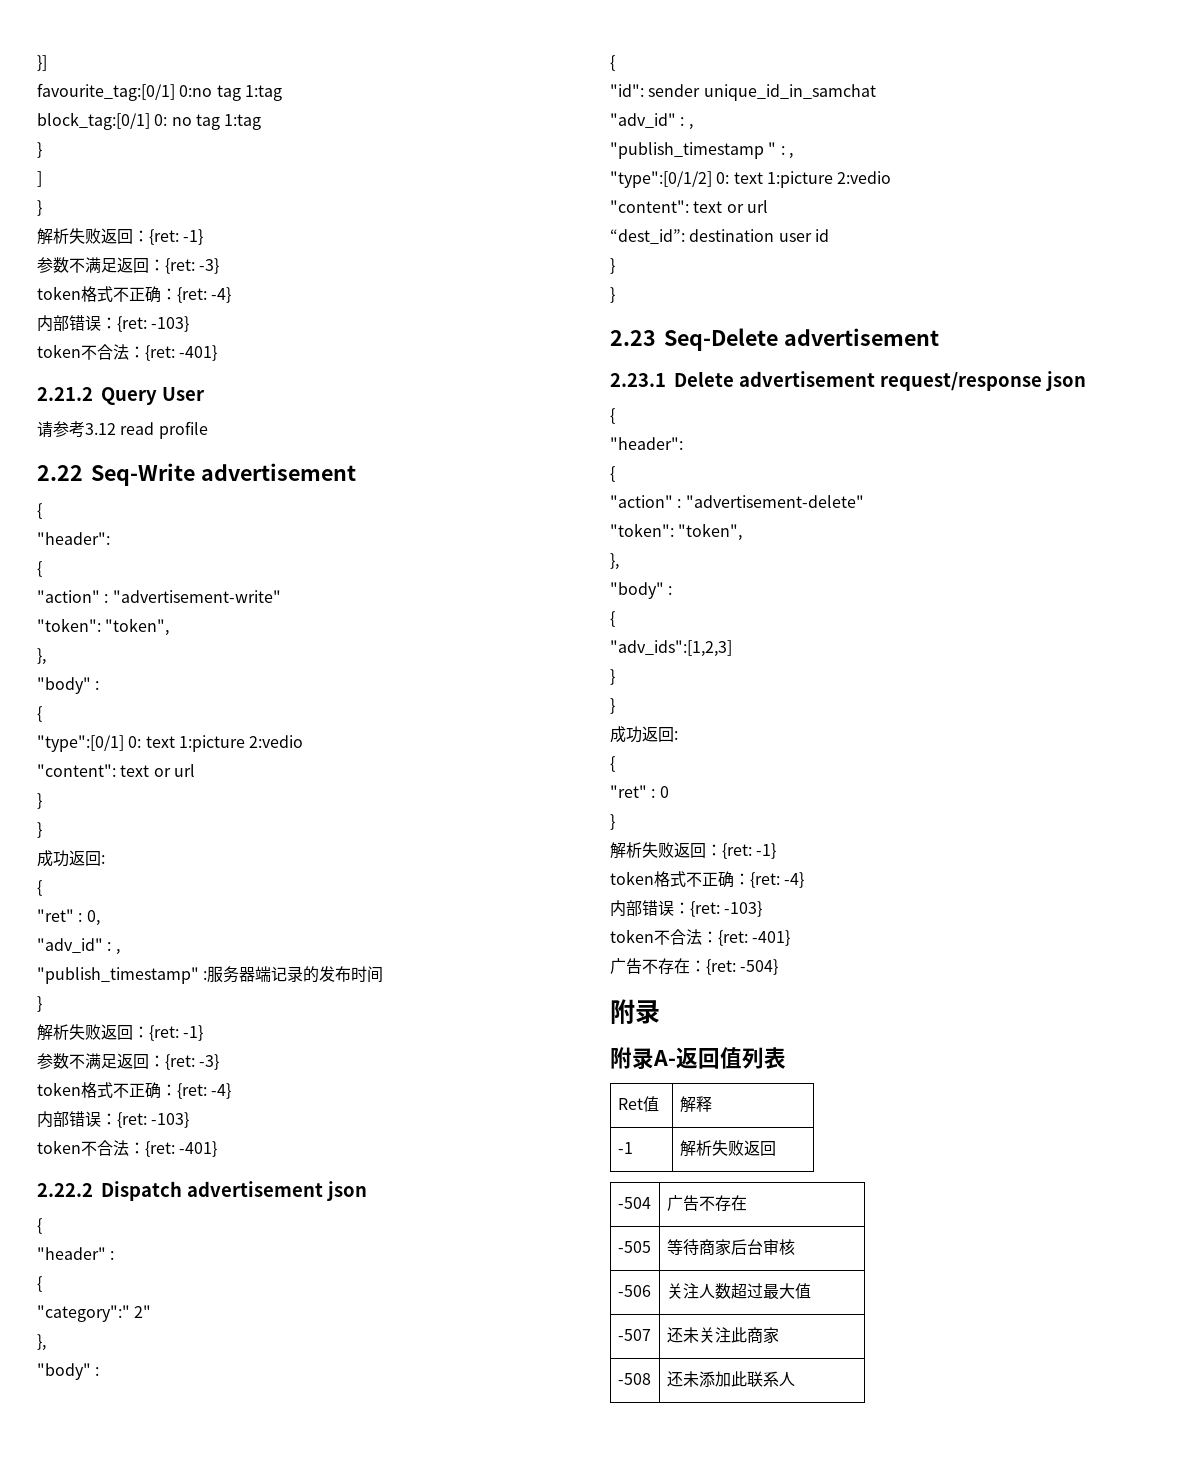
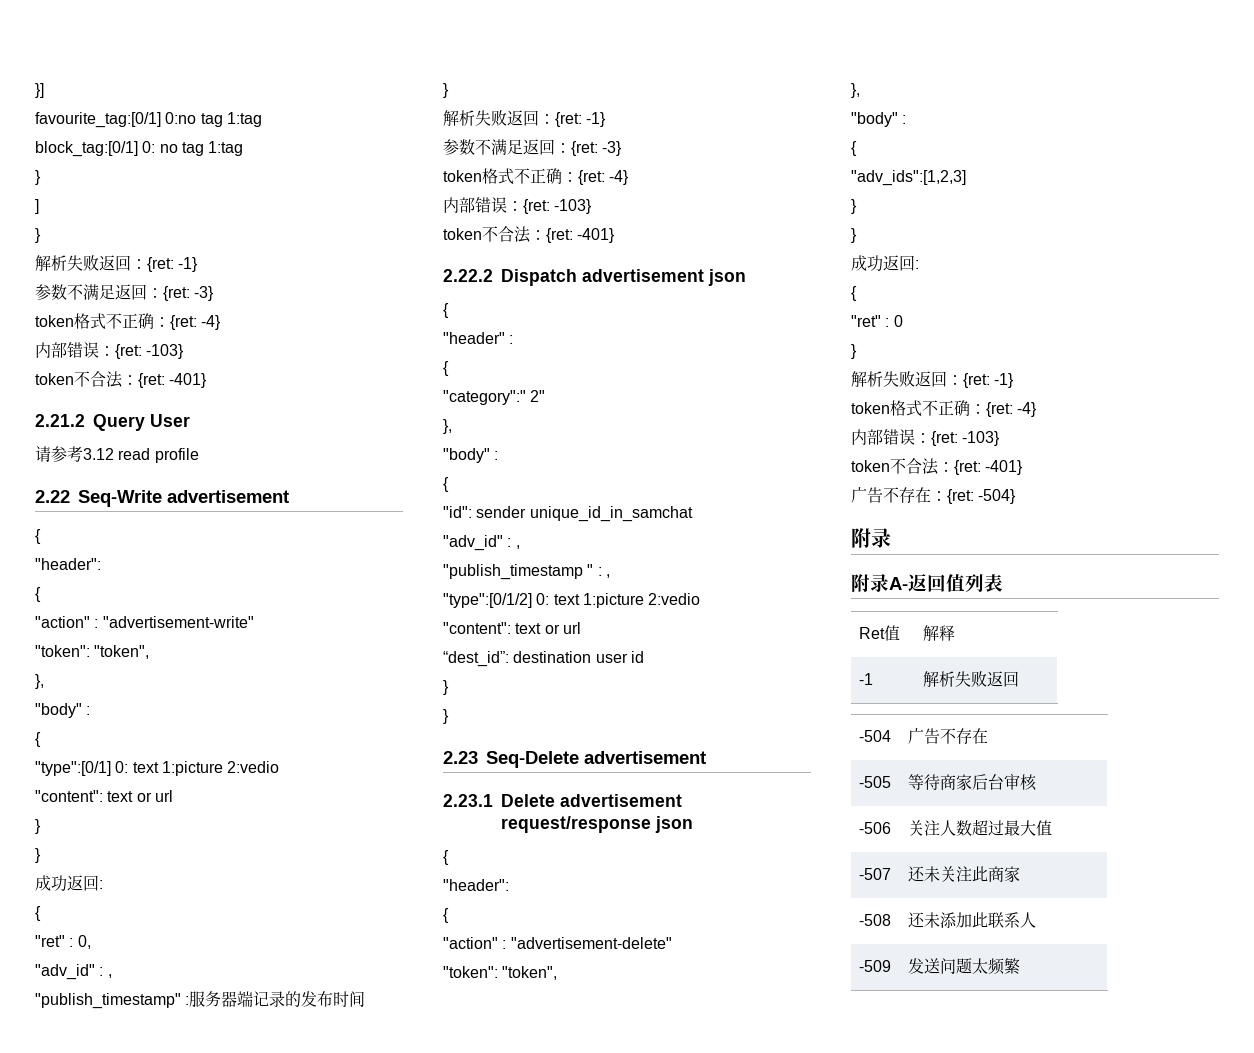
+ -509 | 发送问题太频繁

